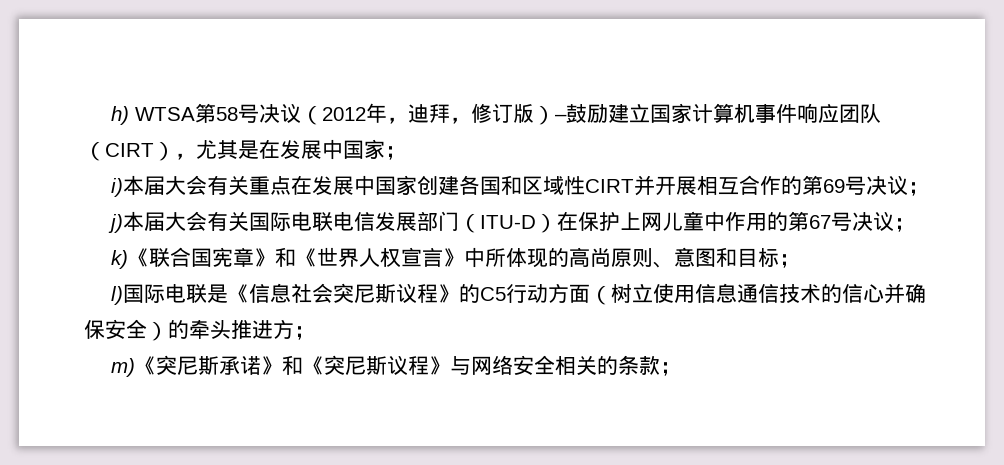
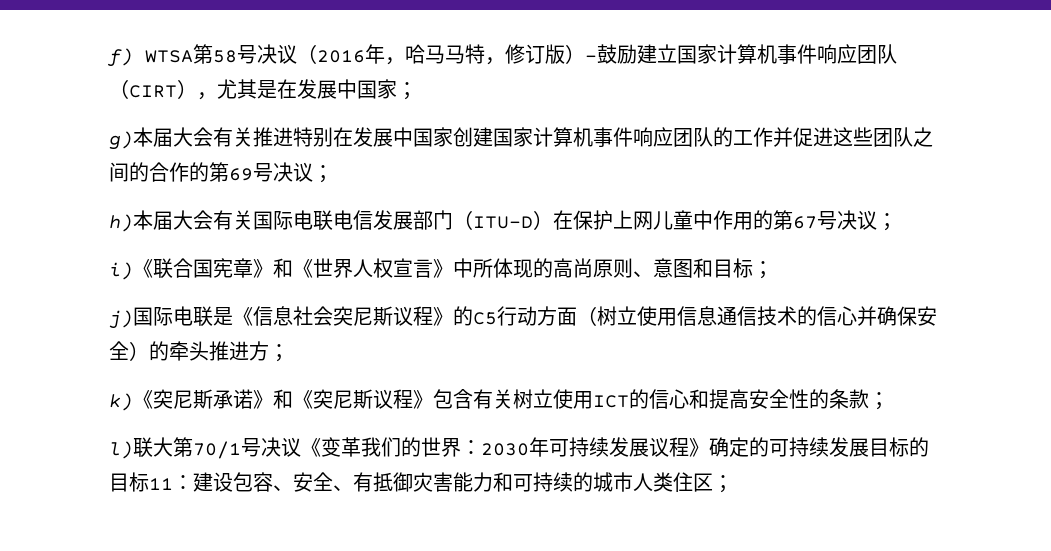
- h) WTSA第58号决议（2012年，迪拜，修订版）–鼓励建立国家计算机事件响应团队（CIRT），尤其是在发展中国家；
+ f) WTSA第58号决议（2016年，哈马马特，修订版）–鼓励建立国家计算机事件响应团队（CIRT），尤其是在发展中国家；
- i)本届大会有关重点在发展中国家创建各国和区域性CIRT并开展相互合作的第69号决议；
+ g)本届大会有关推进特别在发展中国家创建国家计算机事件响应团队的工作并促进这些团队之间的合作的第69号决议；
- j)本届大会有关国际电联电信发展部门（ITU-D）在保护上网儿童中作用的第67号决议；
+ h)本届大会有关国际电联电信发展部门（ITU-D）在保护上网儿童中作用的第67号决议；
- k)《联合国宪章》和《世界人权宣言》中所体现的高尚原则、意图和目标；
+ i)《联合国宪章》和《世界人权宣言》中所体现的高尚原则、意图和目标；
- l)国际电联是《信息社会突尼斯议程》的C5行动方面（树立使用信息通信技术的信心并确保安全）的牵头推进方；
+ j)国际电联是《信息社会突尼斯议程》的C5行动方面（树立使用信息通信技术的信心并确保安全）的牵头推进方；
- m)《突尼斯承诺》和《突尼斯议程》与网络安全相关的条款；
+ k)《突尼斯承诺》和《突尼斯议程》包含有关树立使用ICT的信心和提高安全性的条款；
+ l)联大第70/1号决议《变革我们的世界：2030年可持续发展议程》确定的可持续发展目标的目标11：建设包容、安全、有抵御灾害能力和可持续的城市人类住区；

